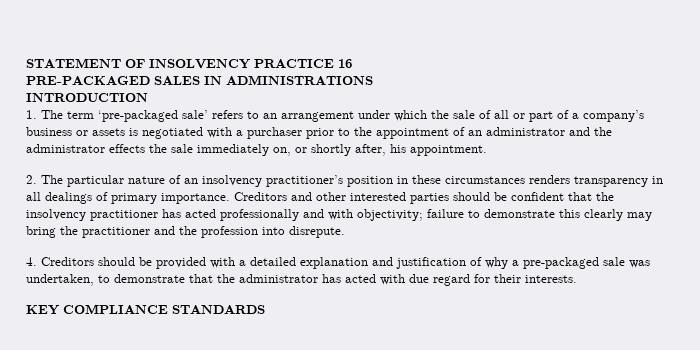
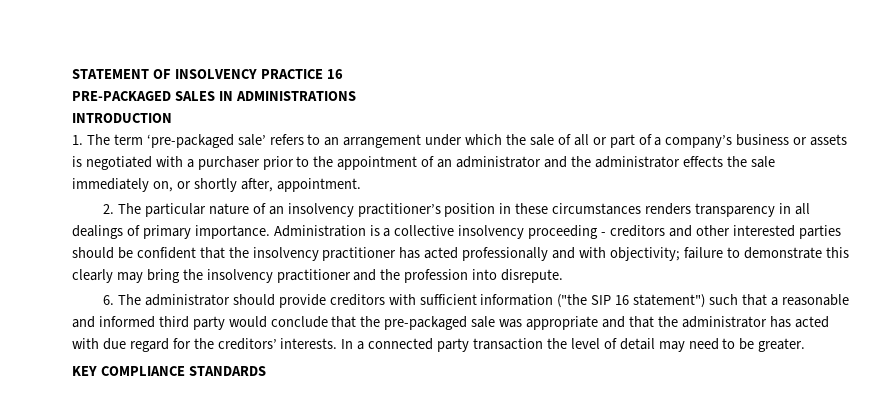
- 1. The term ‘pre-packaged sale’ refers to an arrangement under which the sale of all or part of a company’s business or assets is negotiated with a purchaser prior to the appointment of an administrator and the administrator effects the sale immediately on, or shortly after, his appointment.
+ 1. The term ‘pre-packaged sale’ refers to an arrangement under which the sale of all or part of a company’s business or assets is negotiated with a purchaser prior to the appointment of an administrator and the administrator effects the sale immediately on, or shortly after, appointment.
- Creditors and other interested parties should be confident that the insolvency practitioner has acted professionally and with objectivity; failure to demonstrate this clearly may bring the practitioner and the profession into disrepute.
+ Administration is a collective insolvency proceeding - creditors and other interested parties should be confident that the insolvency practitioner has acted professionally and with objectivity; failure to demonstrate this clearly may bring the insolvency practitioner and the profession into disrepute.
- 4. Creditors should be provided with a detailed explanation and justification of why a pre-packaged sale was undertaken, to demonstrate that the administrator has acted with due regard for their interests.
+ 6. The administrator should provide creditors with sufficient information ("the SIP 16 statement") such that a reasonable and informed third party would conclude that the pre-packaged sale was appropriate and that the administrator has acted with due regard for the creditors’ interests. In a connected party transaction the level of detail may need to be greater.

